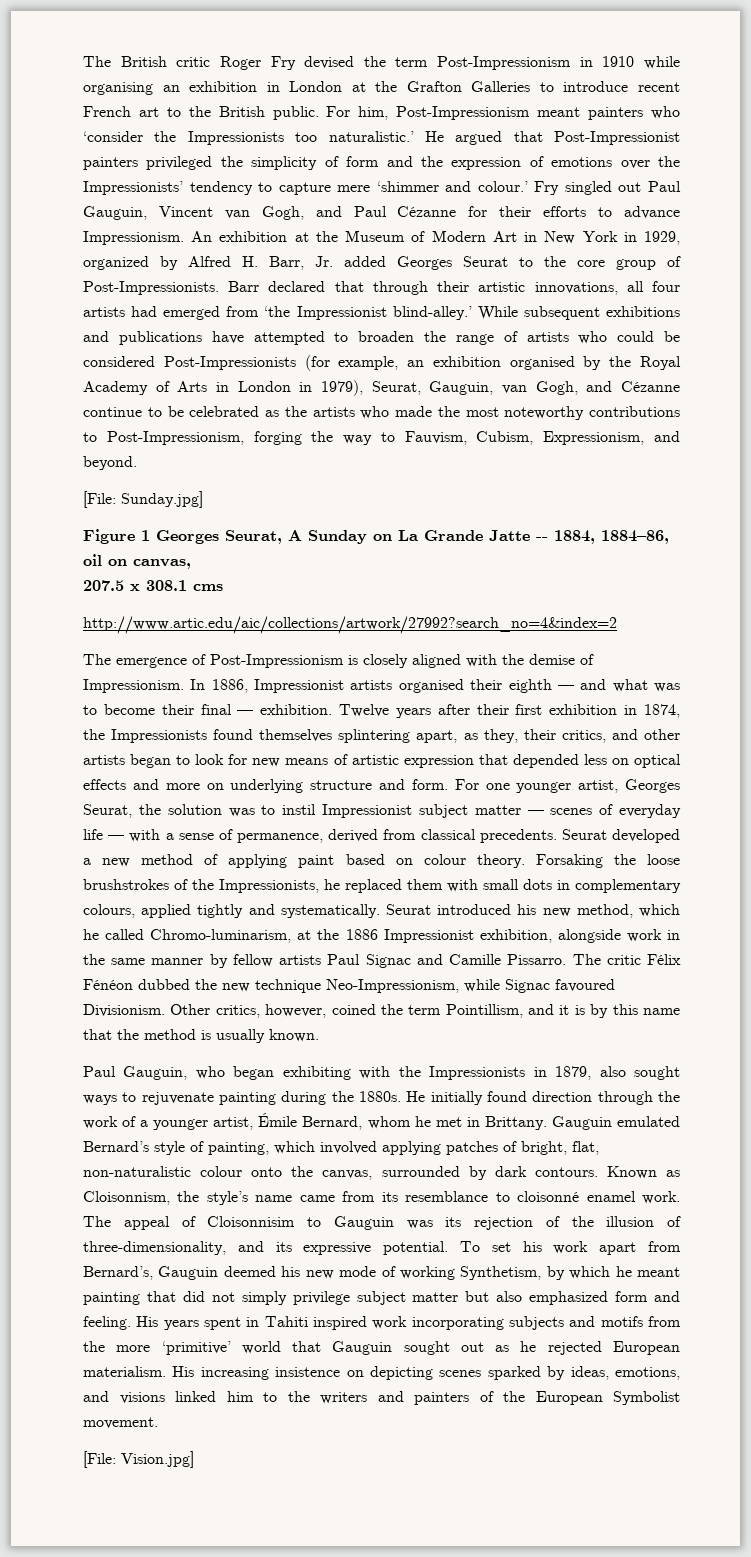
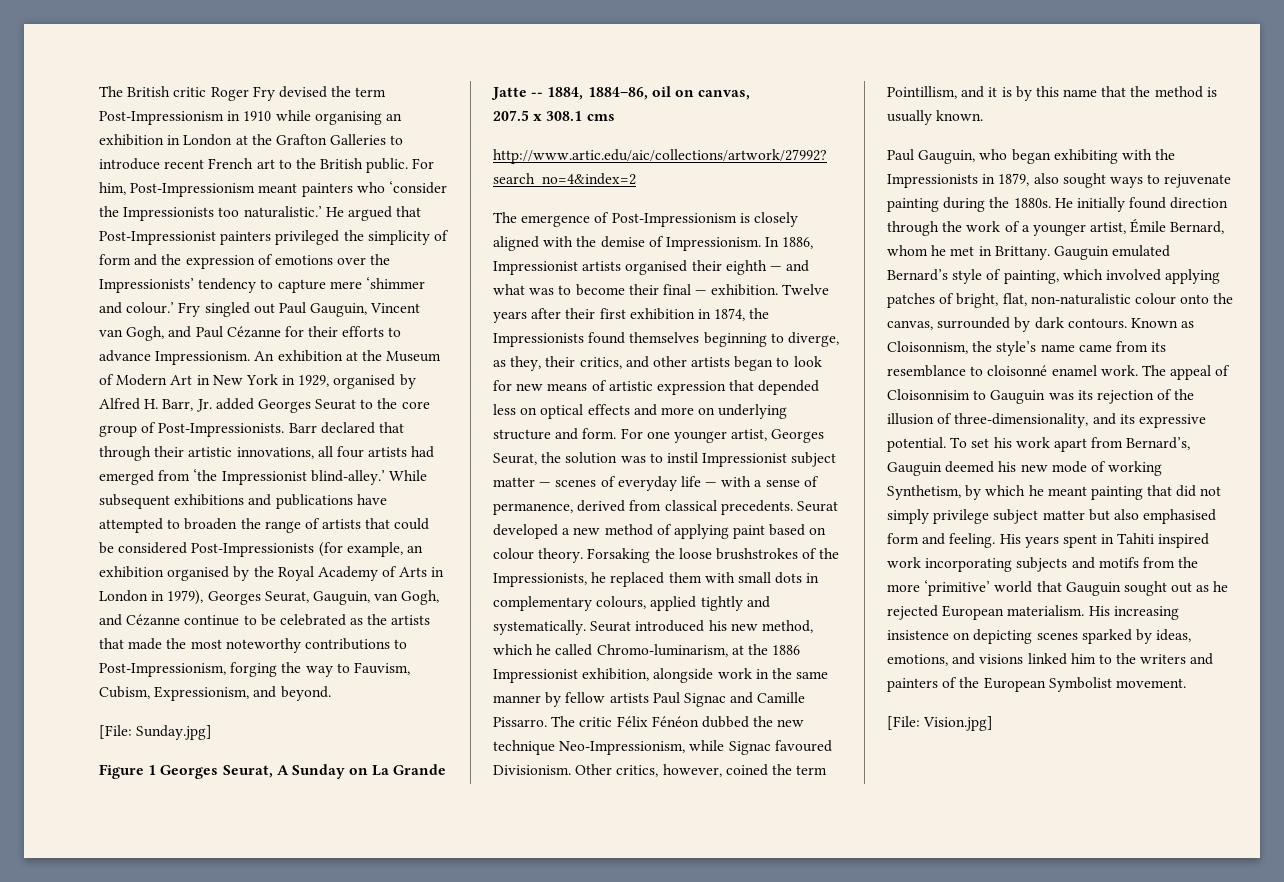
- An exhibition at the Museum of Modern Art in New York in 1929, organized by Alfred H. Barr, Jr. added Georges Seurat to the core group of Post-Impressionists.
+ An exhibition at the Museum of Modern Art in New York in 1929, organised by Alfred H. Barr, Jr. added Georges Seurat to the core group of Post-Impressionists.
- While subsequent exhibitions and publications have attempted to broaden the range of artists who could be considered Post-Impressionists (for example, an exhibition organised by the Royal Academy of Arts in London in 1979), Seurat, Gauguin, van Gogh, and Cézanne continue to be celebrated as the artists who made the most noteworthy contributions to Post-Impressionism, forging the way to Fauvism, Cubism, Expressionism, and beyond.
+ While subsequent exhibitions and publications have attempted to broaden the range of artists that could be considered Post-Impressionists (for example, an exhibition organised by the Royal Academy of Arts in London in 1979), Georges Seurat, Gauguin, van Gogh, and Cézanne continue to be celebrated as the artists that made the most noteworthy contributions to Post-Impressionism, forging the way to Fauvism, Cubism, Expressionism, and beyond.
- Twelve years after their first exhibition in 1874, the Impressionists found themselves splintering apart, as they, their critics, and other artists began to look for new means of artistic expression that depended less on optical effects and more on underlying structure and form.
+ Twelve years after their first exhibition in 1874, the Impressionists found themselves beginning to diverge, as they, their critics, and other artists began to look for new means of artistic expression that depended less on optical effects and more on underlying structure and form.
- To set his work apart from Bernard’s, Gauguin deemed his new mode of working Synthetism, by which he meant painting that did not simply privilege subject matter but also emphasized form and feeling.
+ To set his work apart from Bernard’s, Gauguin deemed his new mode of working Synthetism, by which he meant painting that did not simply privilege subject matter but also emphasised form and feeling.

